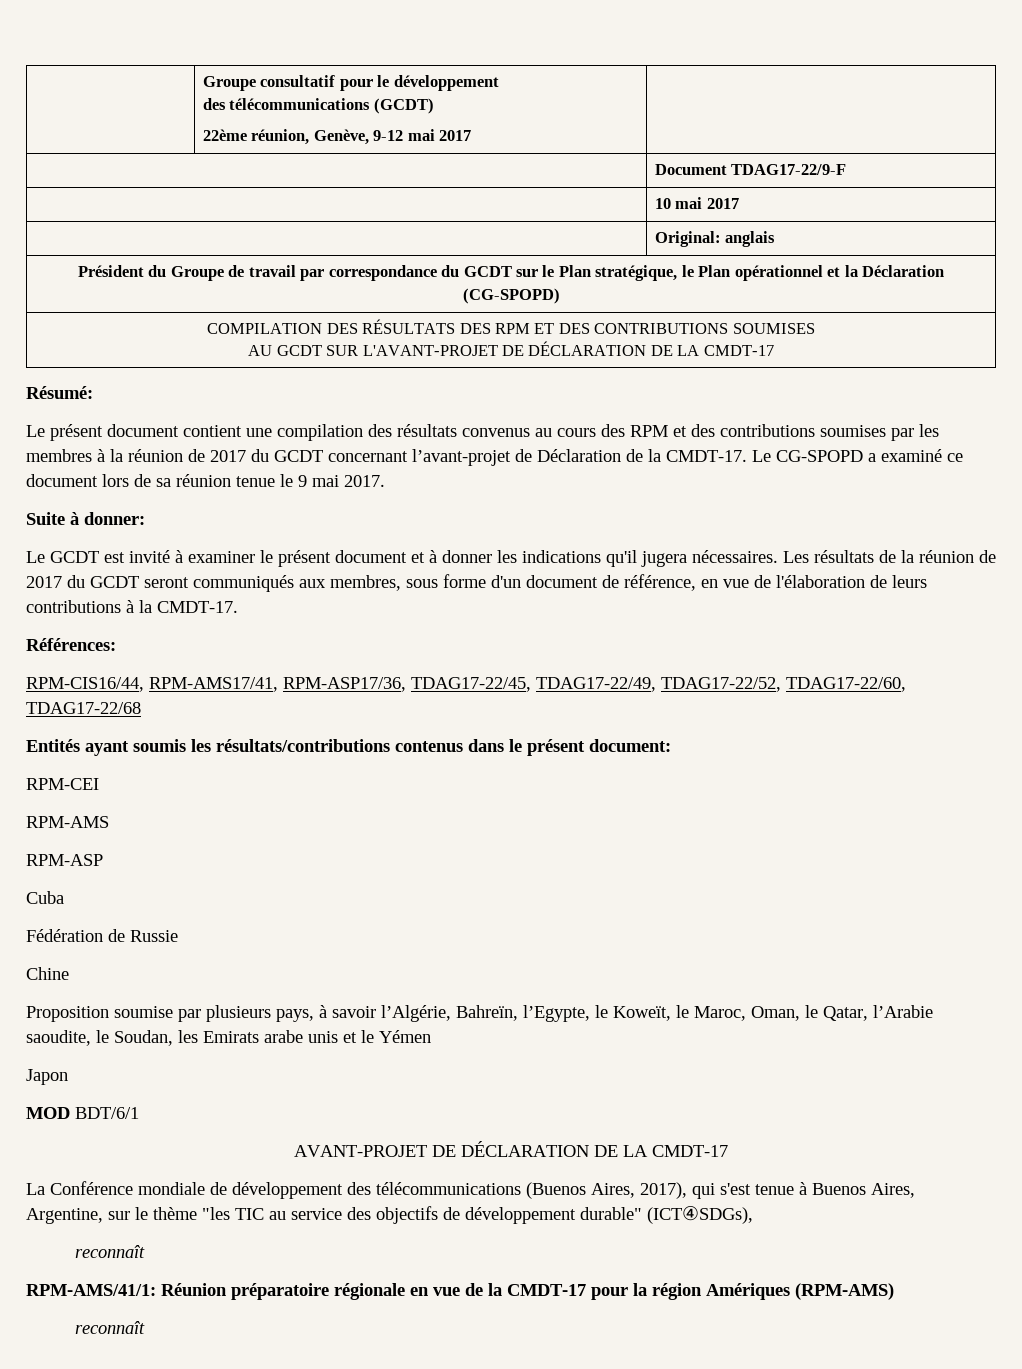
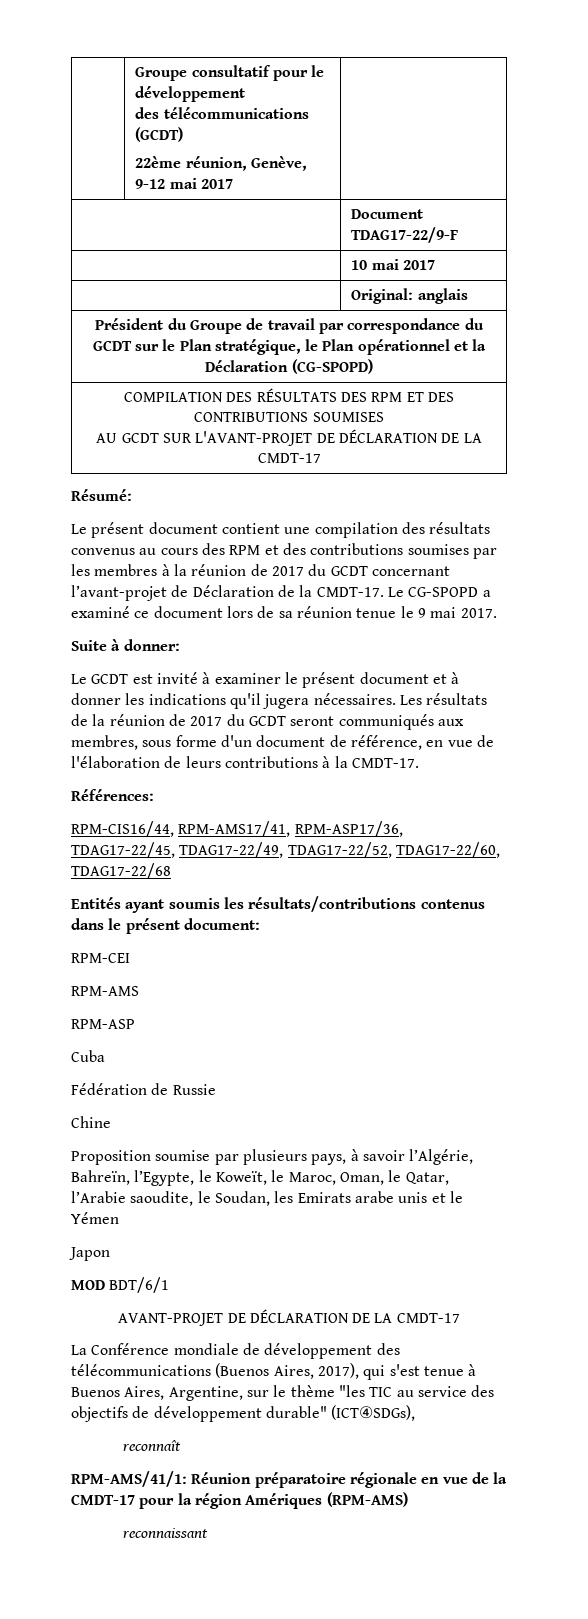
  RPM-AMS/41/1: Réunion préparatoire régionale en vue de la CMDT-17 pour la région Amériques (RPM-AMS)
- reconnaît
+ reconnaissant

